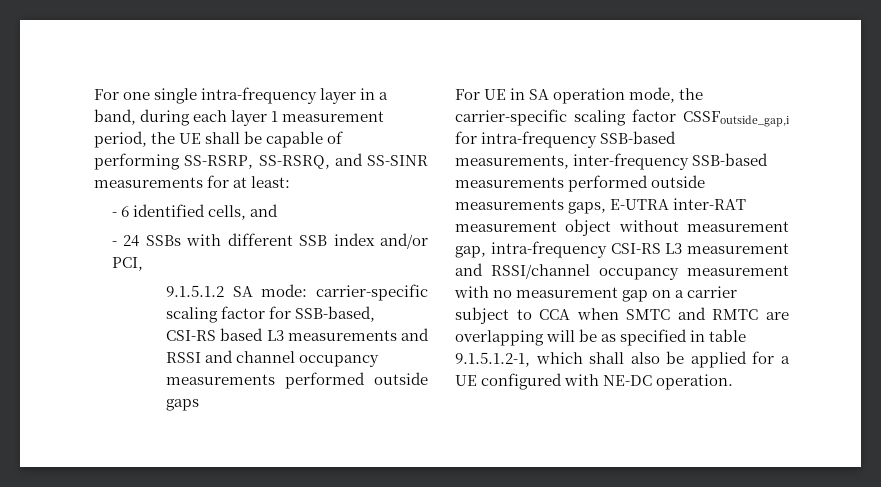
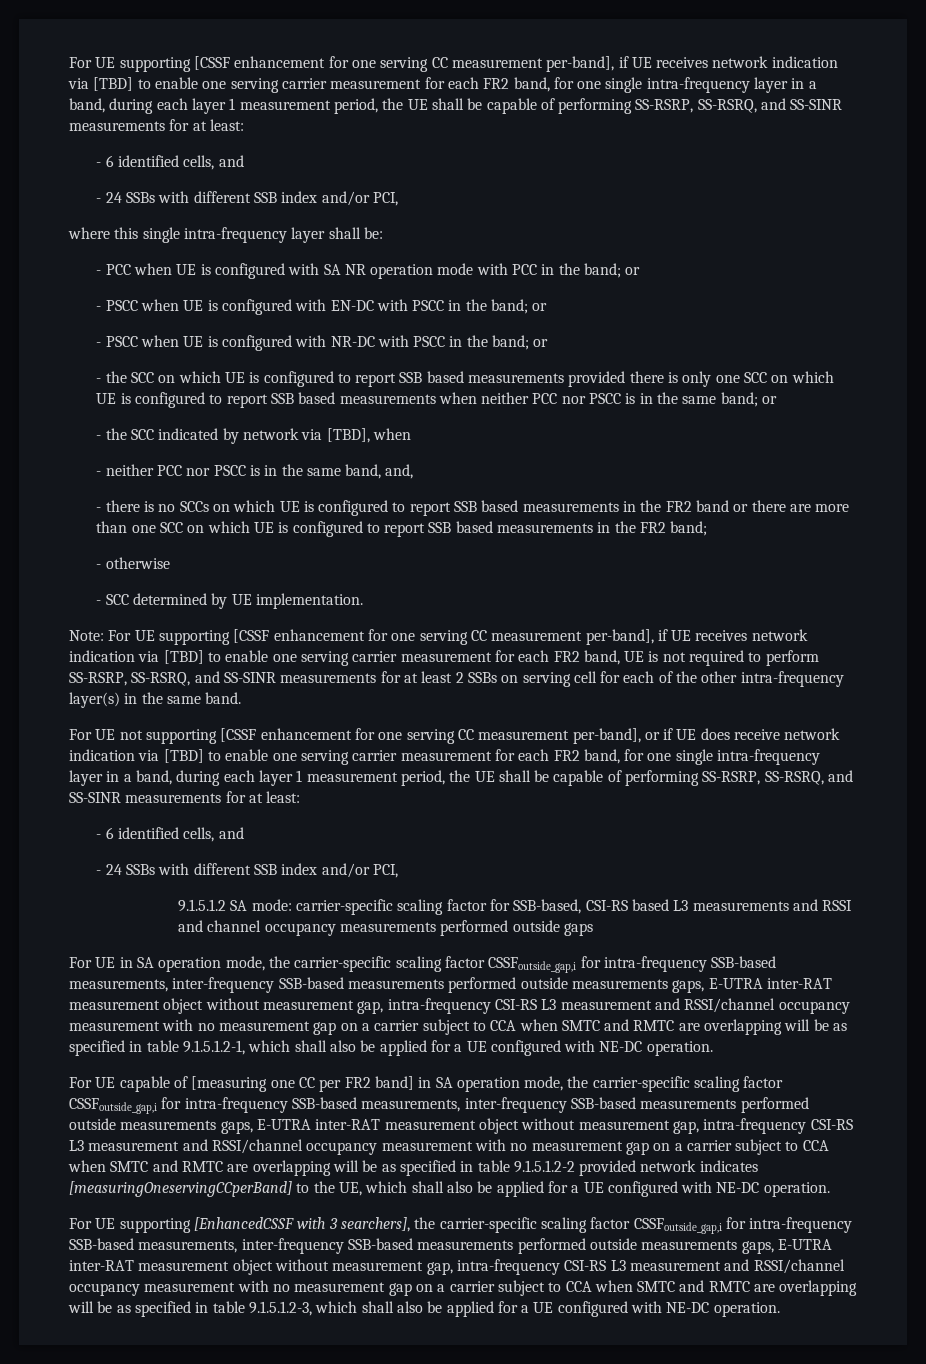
- For one single intra-frequency layer in a band, during each layer 1 measurement period, the UE shall be capable of performing SS-RSRP, SS-RSRQ, and SS-SINR measurements for at least:
+ For UE supporting [CSSF enhancement for one serving CC measurement per-band], if UE receives network indication via [TBD] to enable one serving carrier measurement for each FR2 band, for one single intra-frequency layer in a band, during each layer 1 measurement period, the UE shall be capable of performing SS-RSRP, SS-RSRQ, and SS-SINR measurements for at least:
+ - 6 identified cells, and
+ - 24 SSBs with different SSB index and/or PCI,
+ where this single intra-frequency layer shall be:
+ - PCC when UE is configured with SA NR operation mode with PCC in the band; or
+ - PSCC when UE is configured with EN-DC with PSCC in the band; or
+ - PSCC when UE is configured with NR-DC with PSCC in the band; or
+ - the SCC on which UE is configured to report SSB based measurements provided there is only one SCC on which UE is configured to report SSB based measurements when neither PCC nor PSCC is in the same band; or
+ - the SCC indicated by network via [TBD], when
+ - neither PCC nor PSCC is in the same band, and,
+ - there is no SCCs on which UE is configured to report SSB based measurements in the FR2 band or there are more than one SCC on which UE is configured to report SSB based measurements in the FR2 band;
+ - otherwise
+ - SCC determined by UE implementation.
+ Note: For UE supporting [CSSF enhancement for one serving CC measurement per-band], if UE receives network indication via [TBD] to enable one serving carrier measurement for each FR2 band, UE is not required to perform SS-RSRP, SS-RSRQ, and SS-SINR measurements for at least 2 SSBs on serving cell for each of the other intra-frequency layer(s) in the same band.
+ For UE not supporting [CSSF enhancement for one serving CC measurement per-band], or if UE does receive network indication via [TBD] to enable one serving carrier measurement for each FR2 band, for one single intra-frequency layer in a band, during each layer 1 measurement period, the UE shall be capable of performing SS-RSRP, SS-RSRQ, and SS-SINR measurements for at least:
+ For UE capable of [measuring one CC per FR2 band] in SA operation mode, the carrier-specific scaling factor CSSFoutside_gap,i for intra-frequency SSB-based measurements, inter-frequency SSB-based measurements performed outside measurements gaps, E-UTRA inter-RAT measurement object without measurement gap, intra-frequency CSI-RS L3 measurement and RSSI/channel occupancy measurement with no measurement gap on a carrier subject to CCA when SMTC and RMTC are overlapping will be as specified in table 9.1.5.1.2-2 provided network indicates [measuringOneservingCCperBand] to the UE, which shall also be applied for a UE configured with NE-DC operation.
+ For UE supporting [EnhancedCSSF with 3 searchers], the carrier-specific scaling factor CSSFoutside_gap,i for intra-frequency SSB-based measurements, inter-frequency SSB-based measurements performed outside measurements gaps, E-UTRA inter-RAT measurement object without measurement gap, intra-frequency CSI-RS L3 measurement and RSSI/channel occupancy measurement with no measurement gap on a carrier subject to CCA when SMTC and RMTC are overlapping will be as specified in table 9.1.5.1.2-3, which shall also be applied for a UE configured with NE-DC operation.

